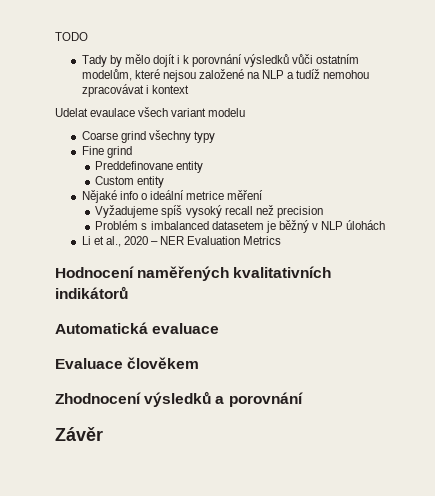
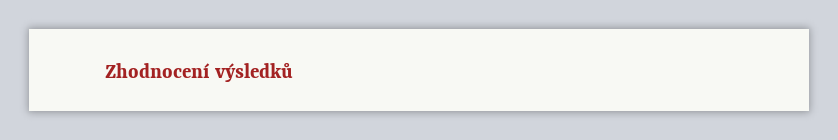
- TODO
- Tady by mělo dojít i k porovnání výsledků vůči ostatním modelům, které nejsou založené na NLP a tudíž nemohou zpracovávat i kontext
- Udelat evaulace všech variant modelu
- Coarse grind všechny typy
- Fine grind
- Preddefinovane entity
- Custom entity
- Nějaké info o ideální metrice měření
- Vyžadujeme spíš vysoký recall než precision
- Problém s imbalanced datasetem je běžný v NLP úlohách
- Li et al., 2020 – NER Evaluation Metrics
- Hodnocení naměřených kvalitativních indikátorů
- Automatická evaluace
- Evaluace člověkem
- Zhodnocení výsledků a porovnání
- Závěr
+ Zhodnocení výsledků

